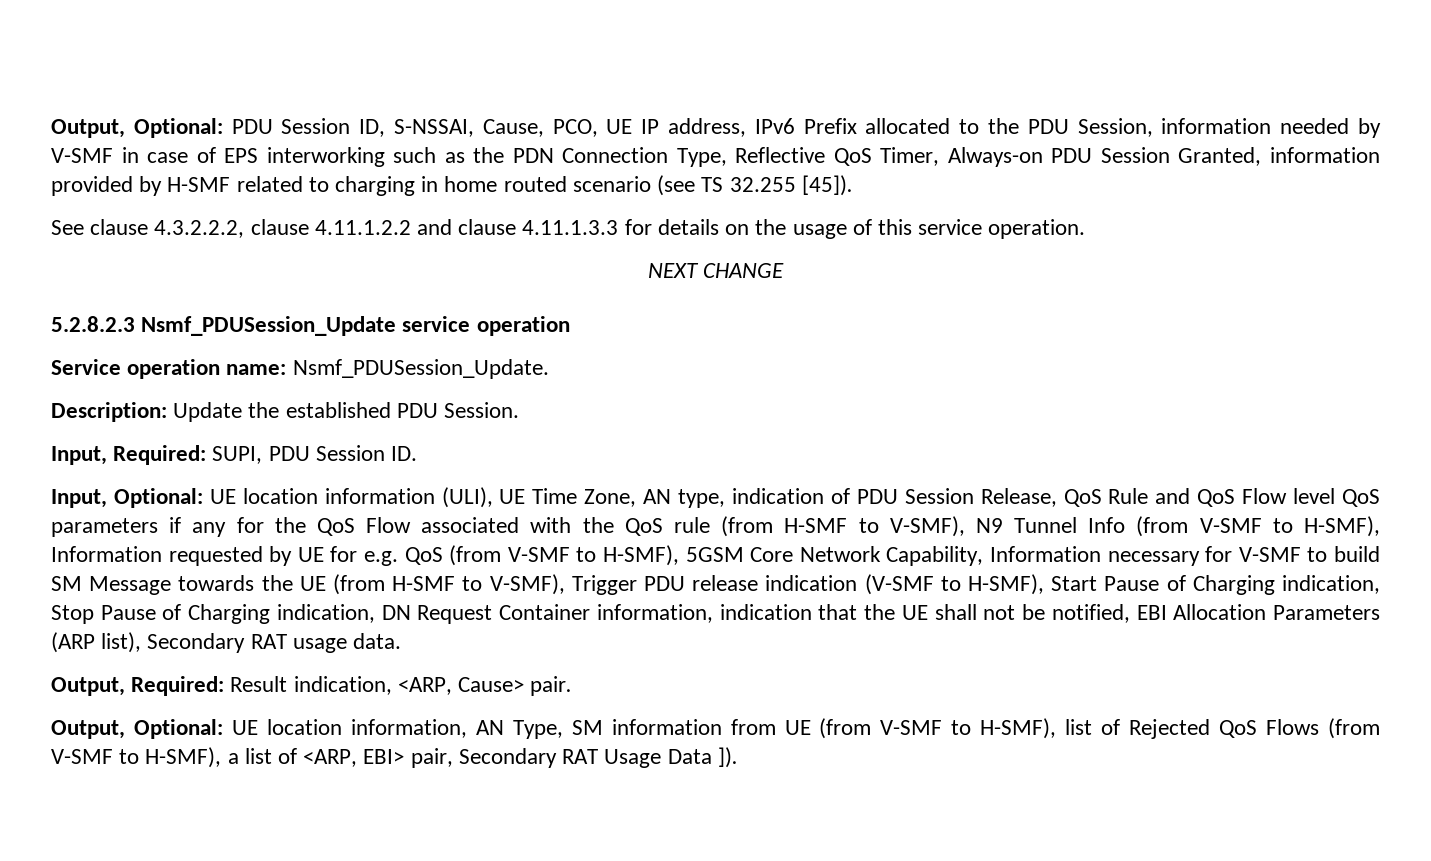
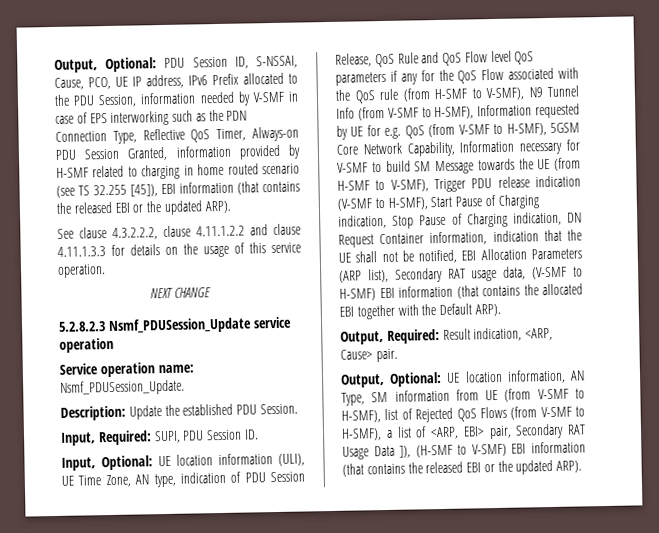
- Output, Optional: PDU Session ID, S-NSSAI, Cause, PCO, UE IP address, IPv6 Prefix allocated to the PDU Session, information needed by V-SMF in case of EPS interworking such as the PDN Connection Type, Reflective QoS Timer, Always-on PDU Session Granted, information provided by H-SMF related to charging in home routed scenario (see TS 32.255 [45]).
+ Output, Optional: PDU Session ID, S-NSSAI, Cause, PCO, UE IP address, IPv6 Prefix allocated to the PDU Session, information needed by V-SMF in case of EPS interworking such as the PDN Connection Type, Reflective QoS Timer, Always-on PDU Session Granted, information provided by H-SMF related to charging in home routed scenario (see TS 32.255 [45]), EBI information (that contains the released EBI or the updated ARP).
- UE location information (ULI), UE Time Zone, AN type, indication of PDU Session Release, QoS Rule and QoS Flow level QoS parameters if any for the QoS Flow associated with the QoS rule (from H-SMF to V-SMF), N9 Tunnel Info (from V-SMF to H-SMF), Information requested by UE for e.g. QoS (from V-SMF to H-SMF), 5GSM Core Network Capability, Information necessary for V-SMF to build SM Message towards the UE (from H-SMF to V-SMF), Trigger PDU release indication (V-SMF to H-SMF), Start Pause of Charging indication, Stop Pause of Charging indication, DN Request Container information, indication that the UE shall not be notified, EBI Allocation Parameters (ARP list), Secondary RAT usage data.
+ UE location information (ULI), UE Time Zone, AN type, indication of PDU Session Release, QoS Rule and QoS Flow level QoS parameters if any for the QoS Flow associated with the QoS rule (from H-SMF to V-SMF), N9 Tunnel Info (from V-SMF to H-SMF), Information requested by UE for e.g. QoS (from V-SMF to H-SMF), 5GSM Core Network Capability, Information necessary for V-SMF to build SM Message towards the UE (from H-SMF to V-SMF), Trigger PDU release indication (V-SMF to H-SMF), Start Pause of Charging indication, Stop Pause of Charging indication, DN Request Container information, indication that the UE shall not be notified, EBI Allocation Parameters (ARP list), Secondary RAT usage data, (V-SMF to H-SMF) EBI information (that contains the allocated EBI together with the Default ARP).
- Output, Optional: UE location information, AN Type, SM information from UE (from V-SMF to H-SMF), list of Rejected QoS Flows (from V-SMF to H-SMF), a list of <ARP, EBI> pair, Secondary RAT Usage Data ]).
+ Output, Optional: UE location information, AN Type, SM information from UE (from V-SMF to H-SMF), list of Rejected QoS Flows (from V-SMF to H-SMF), a list of <ARP, EBI> pair, Secondary RAT Usage Data ]), (H-SMF to V-SMF) EBI information (that contains the released EBI or the updated ARP).

